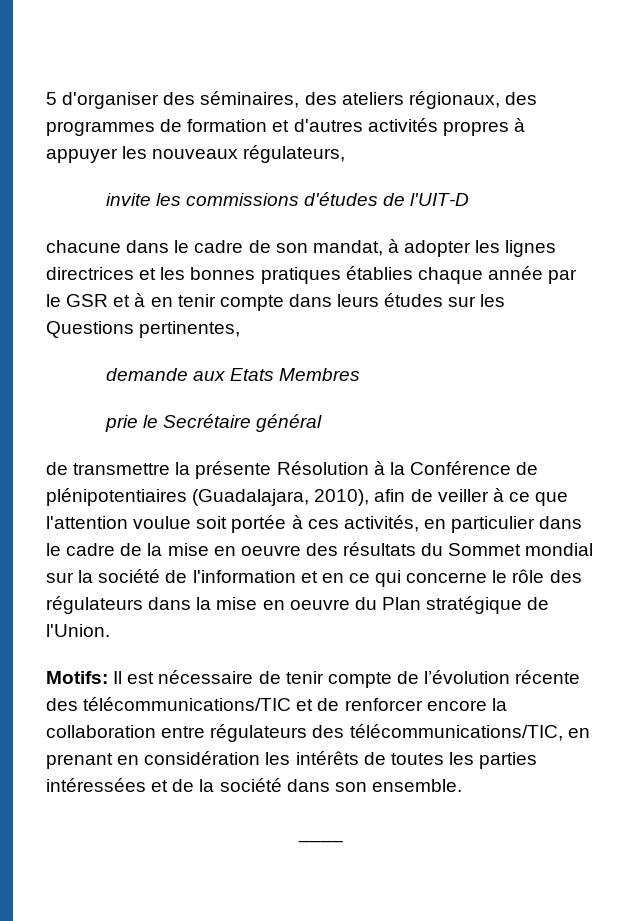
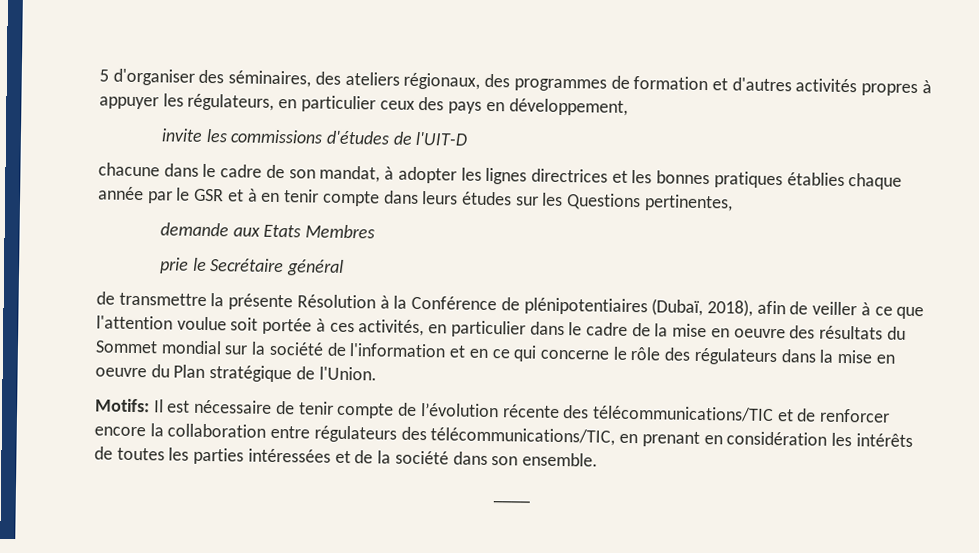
- 5 d'organiser des séminaires, des ateliers régionaux, des programmes de formation et d'autres activités propres à appuyer les nouveaux régulateurs,
+ 5 d'organiser des séminaires, des ateliers régionaux, des programmes de formation et d'autres activités propres à appuyer les régulateurs, en particulier ceux des pays en développement,
- de transmettre la présente Résolution à la Conférence de plénipotentiaires (Guadalajara, 2010), afin de veiller à ce que l'attention voulue soit portée à ces activités, en particulier dans le cadre de la mise en oeuvre des résultats du Sommet mondial sur la société de l'information et en ce qui concerne le rôle des régulateurs dans la mise en oeuvre du Plan stratégique de l'Union.
+ de transmettre la présente Résolution à la Conférence de plénipotentiaires (Dubaï, 2018), afin de veiller à ce que l'attention voulue soit portée à ces activités, en particulier dans le cadre de la mise en oeuvre des résultats du Sommet mondial sur la société de l'information et en ce qui concerne le rôle des régulateurs dans la mise en oeuvre du Plan stratégique de l'Union.

